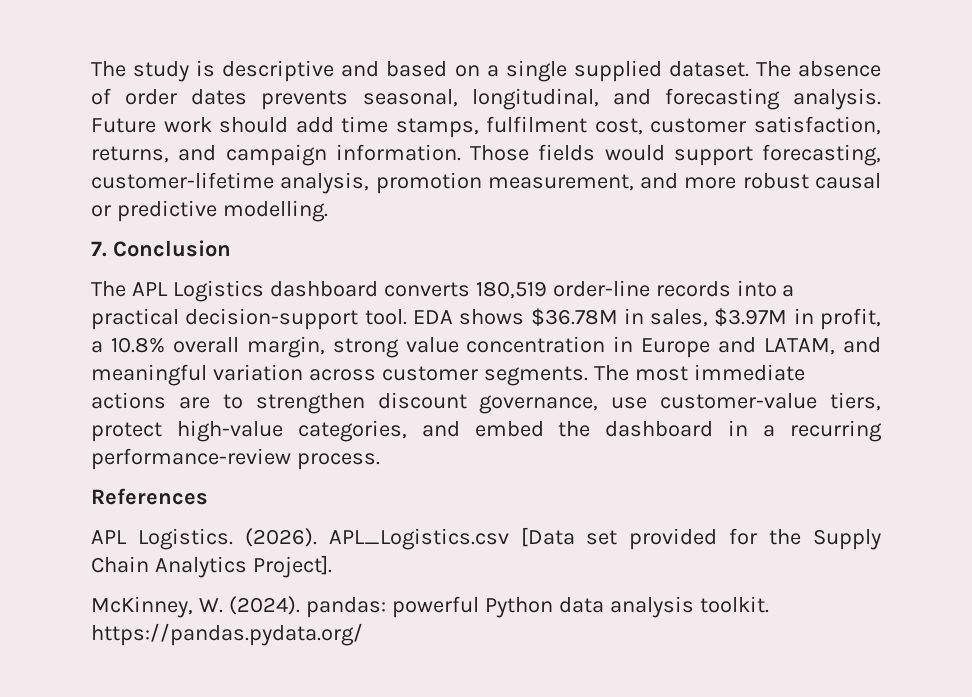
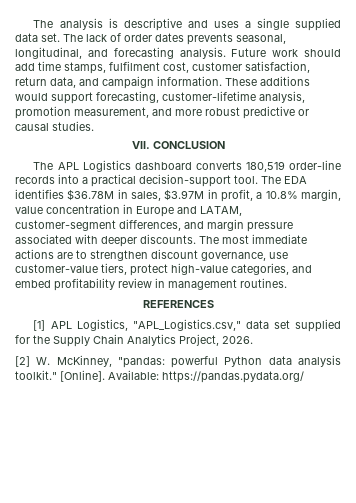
- The study is descriptive and based on a single supplied dataset. The absence of order dates prevents seasonal, longitudinal, and forecasting analysis.
+ The analysis is descriptive and uses a single supplied data set. The lack of order dates prevents seasonal, longitudinal, and forecasting analysis.
- Future work should add time stamps, fulfilment cost, customer satisfaction, returns, and campaign information.
+ Future work should add time stamps, fulfilment cost, customer satisfaction, return data, and campaign information.
- Those fields would support forecasting, customer-lifetime analysis, promotion measurement, and more robust causal or predictive modelling.
- 7. Conclusion
+ These additions would support forecasting, customer-lifetime analysis, promotion measurement, and more robust predictive or causal studies.
+ VII. CONCLUSION
- EDA shows $36.78M in sales, $3.97M in profit, a 10.8% overall margin, strong value concentration in Europe and LATAM, and meaningful variation across customer segments.
+ The EDA identifies $36.78M in sales, $3.97M in profit, a 10.8% margin, value concentration in Europe and LATAM, customer-segment differences, and margin pressure associated with deeper discounts.
- The most immediate actions are to strengthen discount governance, use customer-value tiers, protect high-value categories, and embed the dashboard in a recurring performance-review process.
- References
- APL Logistics. (2026). APL_Logistics.csv [Data set provided for the Supply Chain Analytics Project].
- McKinney, W. (2024). pandas: powerful Python data analysis toolkit. https://pandas.pydata.org/
+ The most immediate actions are to strengthen discount governance, use customer-value tiers, protect high-value categories, and embed profitability review in management routines.
+ REFERENCES
+ [1] APL Logistics, "APL_Logistics.csv," data set supplied for the Supply Chain Analytics Project, 2026.
+ [2] W. McKinney, "pandas: powerful Python data analysis toolkit." [Online]. Available: https://pandas.pydata.org/

